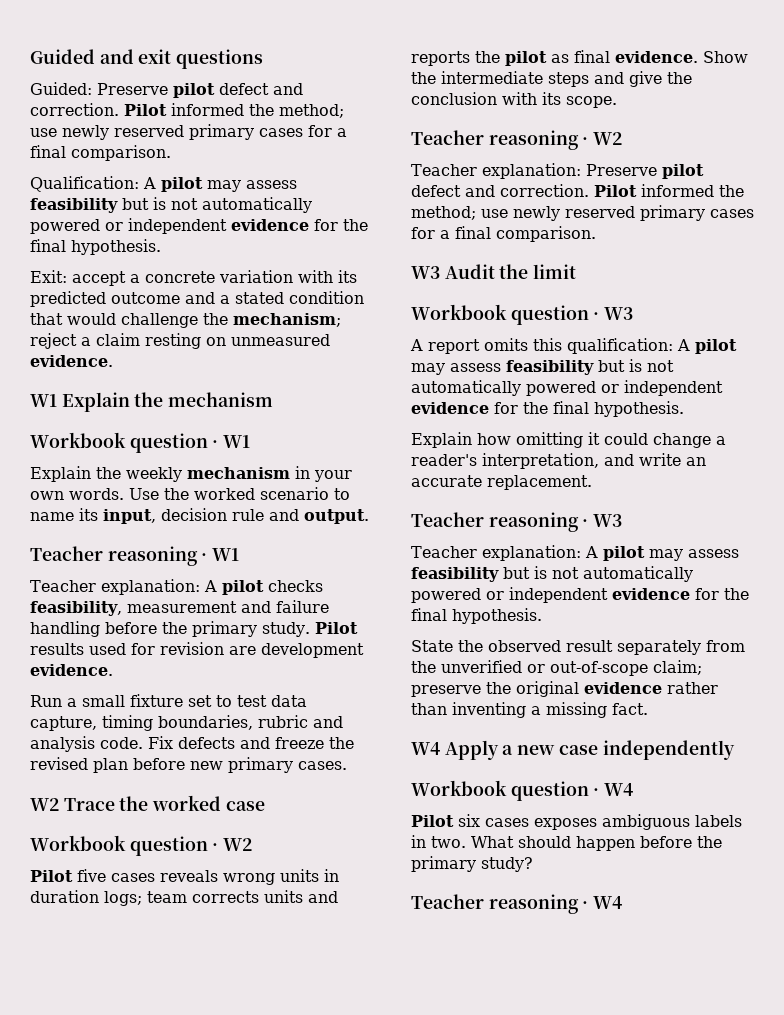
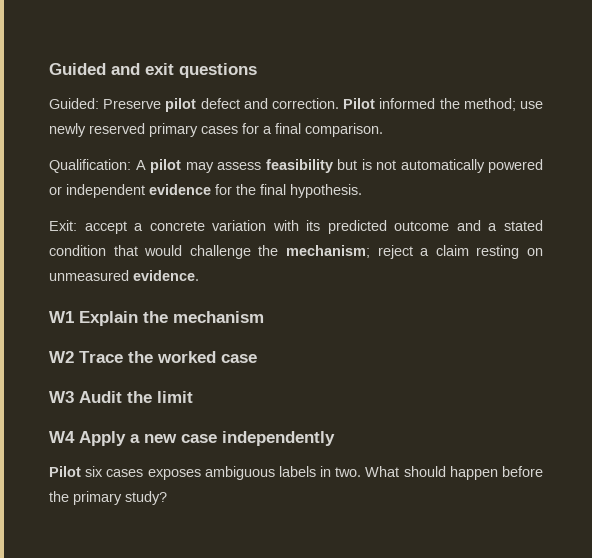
- Workbook question · W1
- Explain the weekly mechanism in your own words. Use the worked scenario to name its input, decision rule and output.
- Teacher reasoning · W1
- Teacher explanation: A pilot checks feasibility, measurement and failure handling before the primary study. Pilot results used for revision are development evidence.
- Run a small fixture set to test data capture, timing boundaries, rubric and analysis code. Fix defects and freeze the revised plan before new primary cases.
- Workbook question · W2
- Pilot five cases reveals wrong units in duration logs; team corrects units and reports the pilot as final evidence. Show the intermediate steps and give the conclusion with its scope.
- Teacher reasoning · W2
- Teacher explanation: Preserve pilot defect and correction. Pilot informed the method; use newly reserved primary cases for a final comparison.
  W3 Audit the limit
- Workbook question · W3
- A report omits this qualification: A pilot may assess feasibility but is not automatically powered or independent evidence for the final hypothesis.
- Explain how omitting it could change a reader's interpretation, and write an accurate replacement.
- Teacher reasoning · W3
- Teacher explanation: A pilot may assess feasibility but is not automatically powered or independent evidence for the final hypothesis.
- State the observed result separately from the unverified or out-of-scope claim; preserve the original evidence rather than inventing a missing fact.
- Workbook question · W4
- Teacher reasoning · W4

